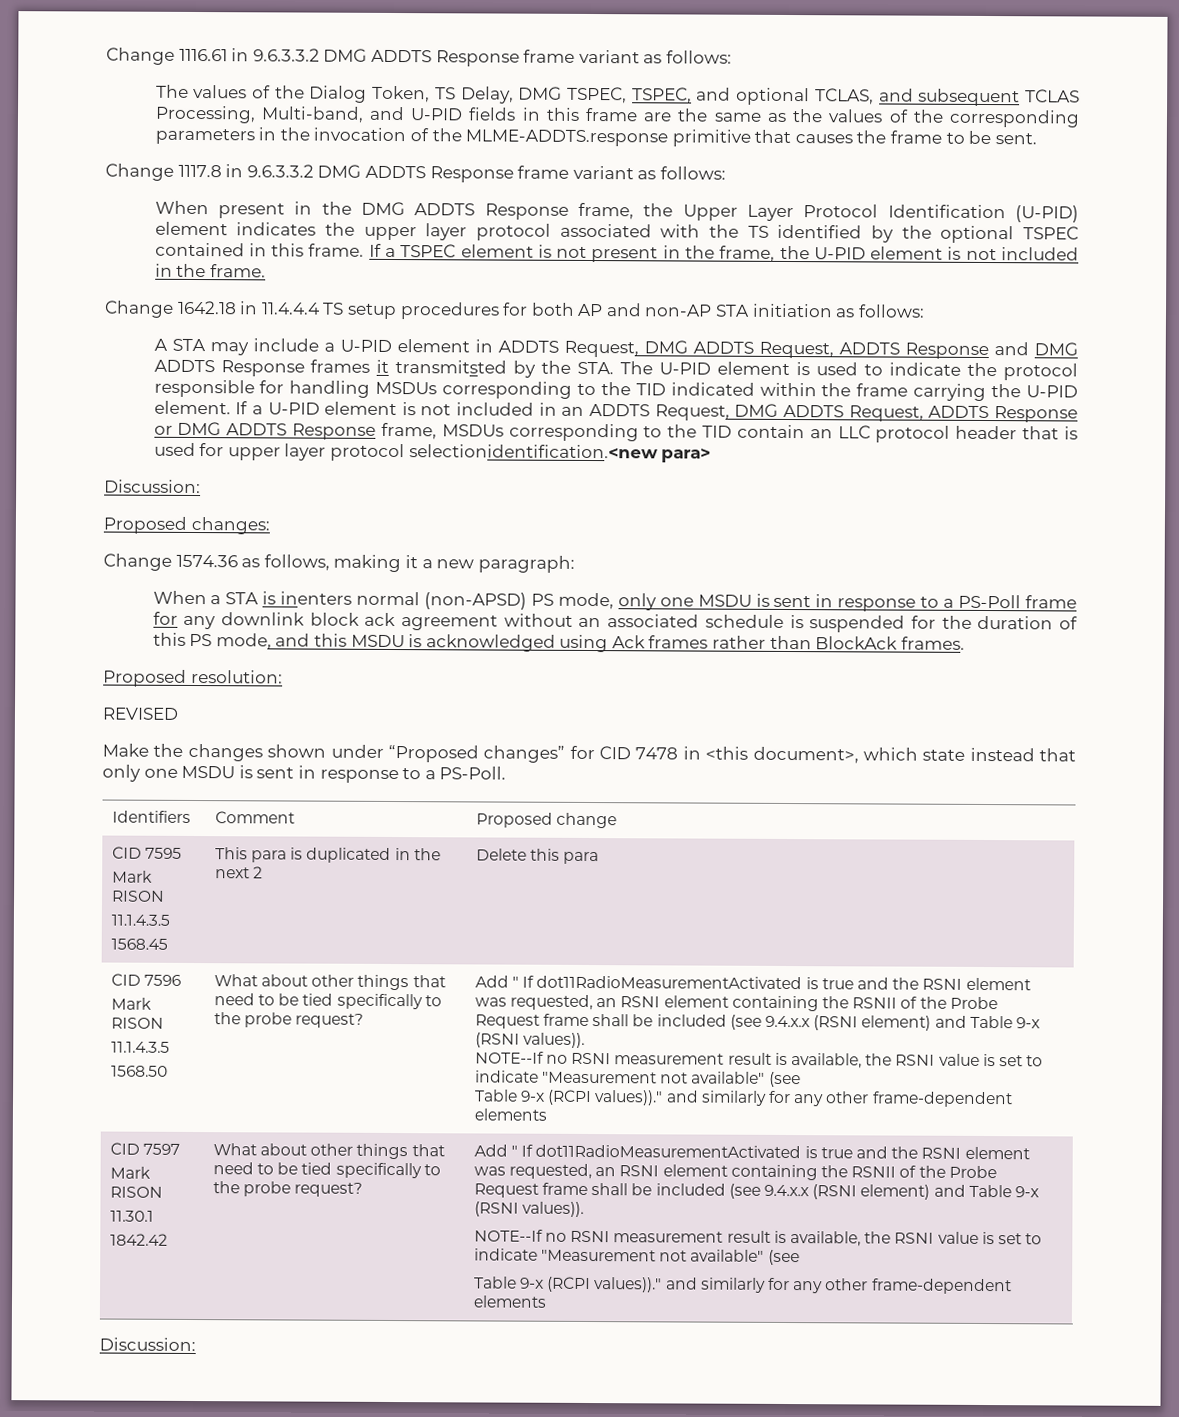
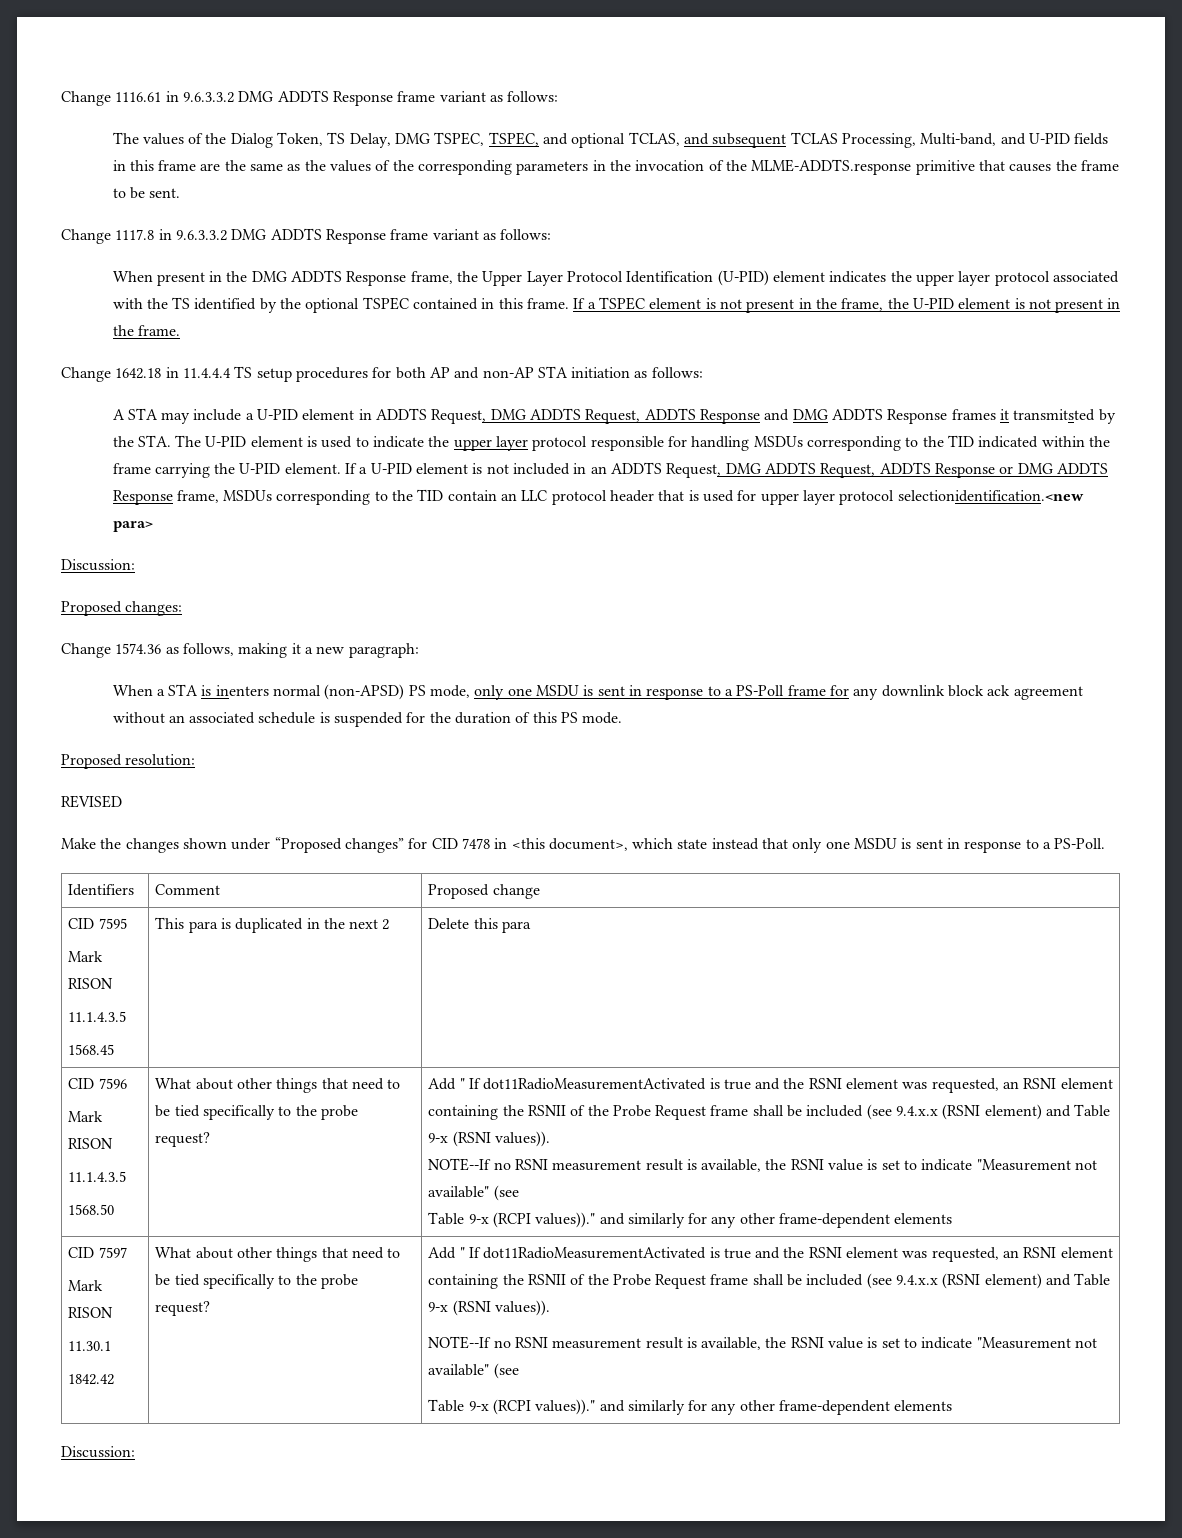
- If a TSPEC element is not present in the frame, the U-PID element is not included in the frame.
+ If a TSPEC element is not present in the frame, the U-PID element is not present in the frame.
- A STA may include a U-PID element in ADDTS Request, DMG ADDTS Request, ADDTS Response and DMG ADDTS Response frames it transmitsted by the STA. The U-PID element is used to indicate the protocol responsible for handling MSDUs corresponding to the TID indicated within the frame carrying the U-PID element.
+ A STA may include a U-PID element in ADDTS Request, DMG ADDTS Request, ADDTS Response and DMG ADDTS Response frames it transmitsted by the STA. The U-PID element is used to indicate the upper layer protocol responsible for handling MSDUs corresponding to the TID indicated within the frame carrying the U-PID element.
- When a STA is inenters normal (non-APSD) PS mode, only one MSDU is sent in response to a PS-Poll frame for any downlink block ack agreement without an associated schedule is suspended for the duration of this PS mode, and this MSDU is acknowledged using Ack frames rather than BlockAck frames.
+ When a STA is inenters normal (non-APSD) PS mode, only one MSDU is sent in response to a PS-Poll frame for any downlink block ack agreement without an associated schedule is suspended for the duration of this PS mode.

